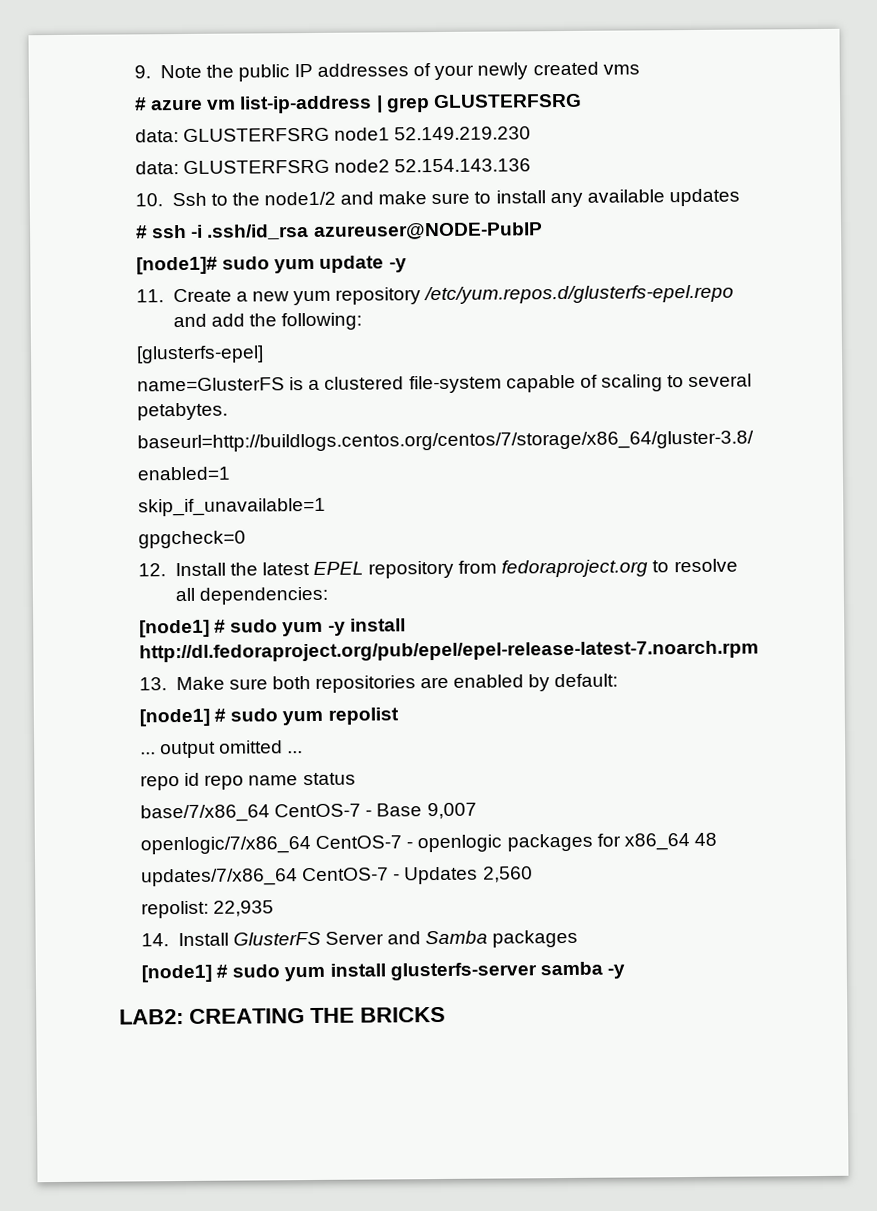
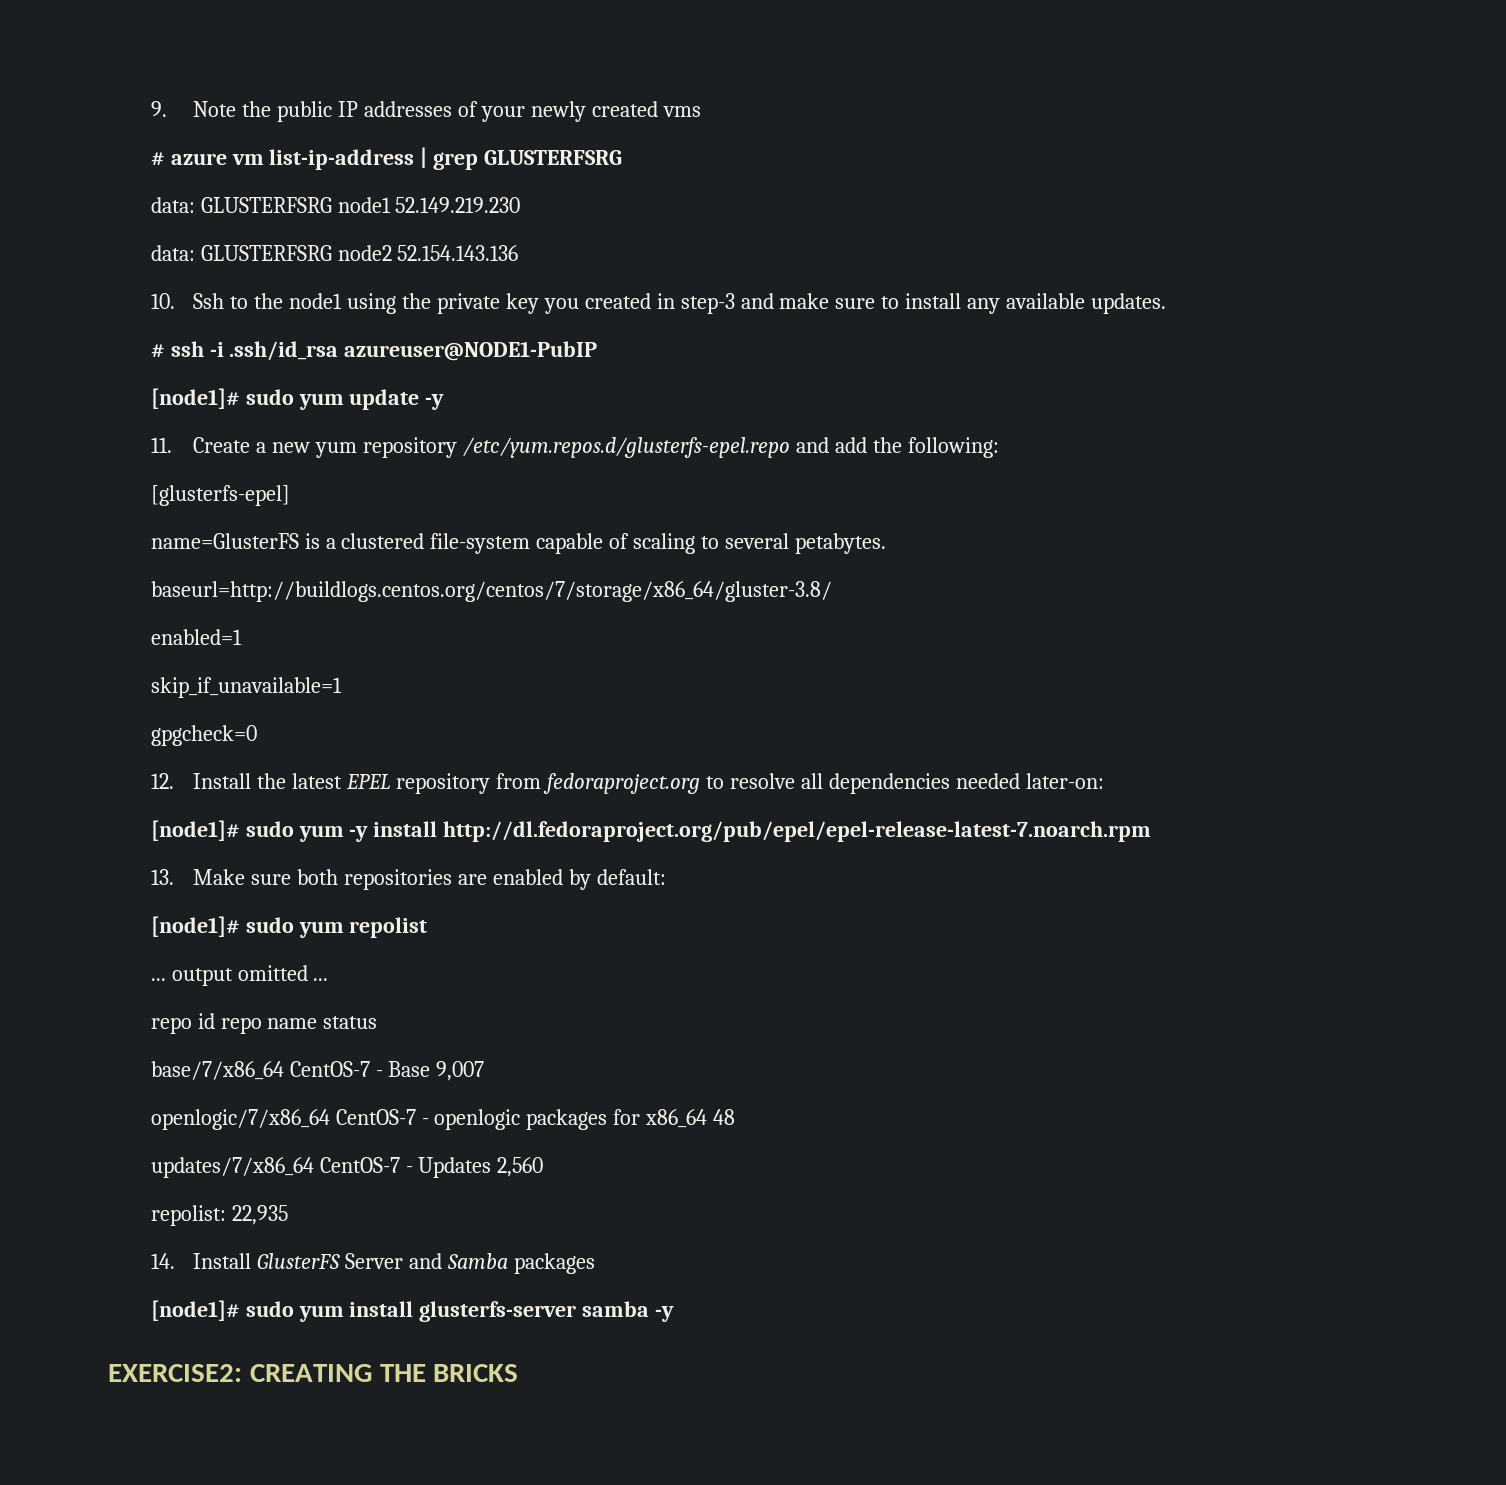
- 10. Ssh to the node1/2 and make sure to install any available updates
+ 10. Ssh to the node1 using the private key you created in step-3 and make sure to install any available updates.
- # ssh -i .ssh/id_rsa azureuser@NODE-PubIP
+ # ssh -i .ssh/id_rsa azureuser@NODE1-PubIP
- 12. Install the latest EPEL repository from fedoraproject.org to resolve all dependencies:
- [node1] # sudo yum -y install http://dl.fedoraproject.org/pub/epel/epel-release-latest-7.noarch.rpm
+ 12. Install the latest EPEL repository from fedoraproject.org to resolve all dependencies needed later-on:
+ [node1]# sudo yum -y install http://dl.fedoraproject.org/pub/epel/epel-release-latest-7.noarch.rpm
- [node1] # sudo yum repolist
+ [node1]# sudo yum repolist
- [node1] # sudo yum install glusterfs-server samba -y
+ [node1]# sudo yum install glusterfs-server samba -y
- LAB2: CREATING THE BRICKS
+ EXERCISE2: CREATING THE BRICKS

